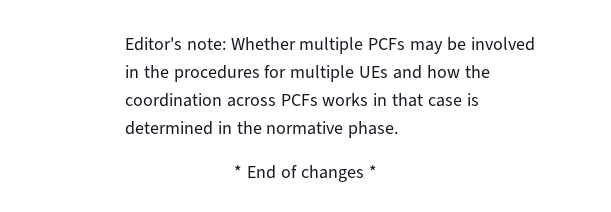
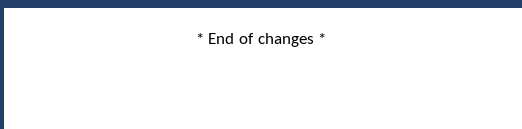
- Editor's note: Whether multiple PCFs may be involved in the procedures for multiple UEs and how the coordination across PCFs works in that case is determined in the normative phase.

